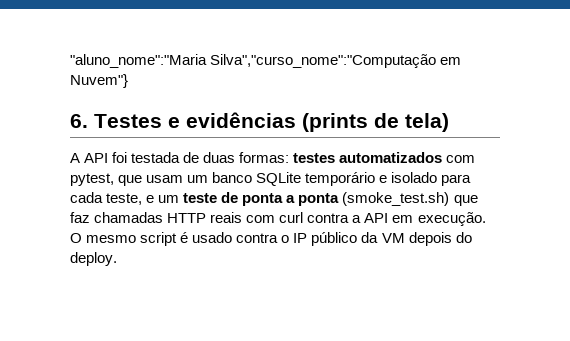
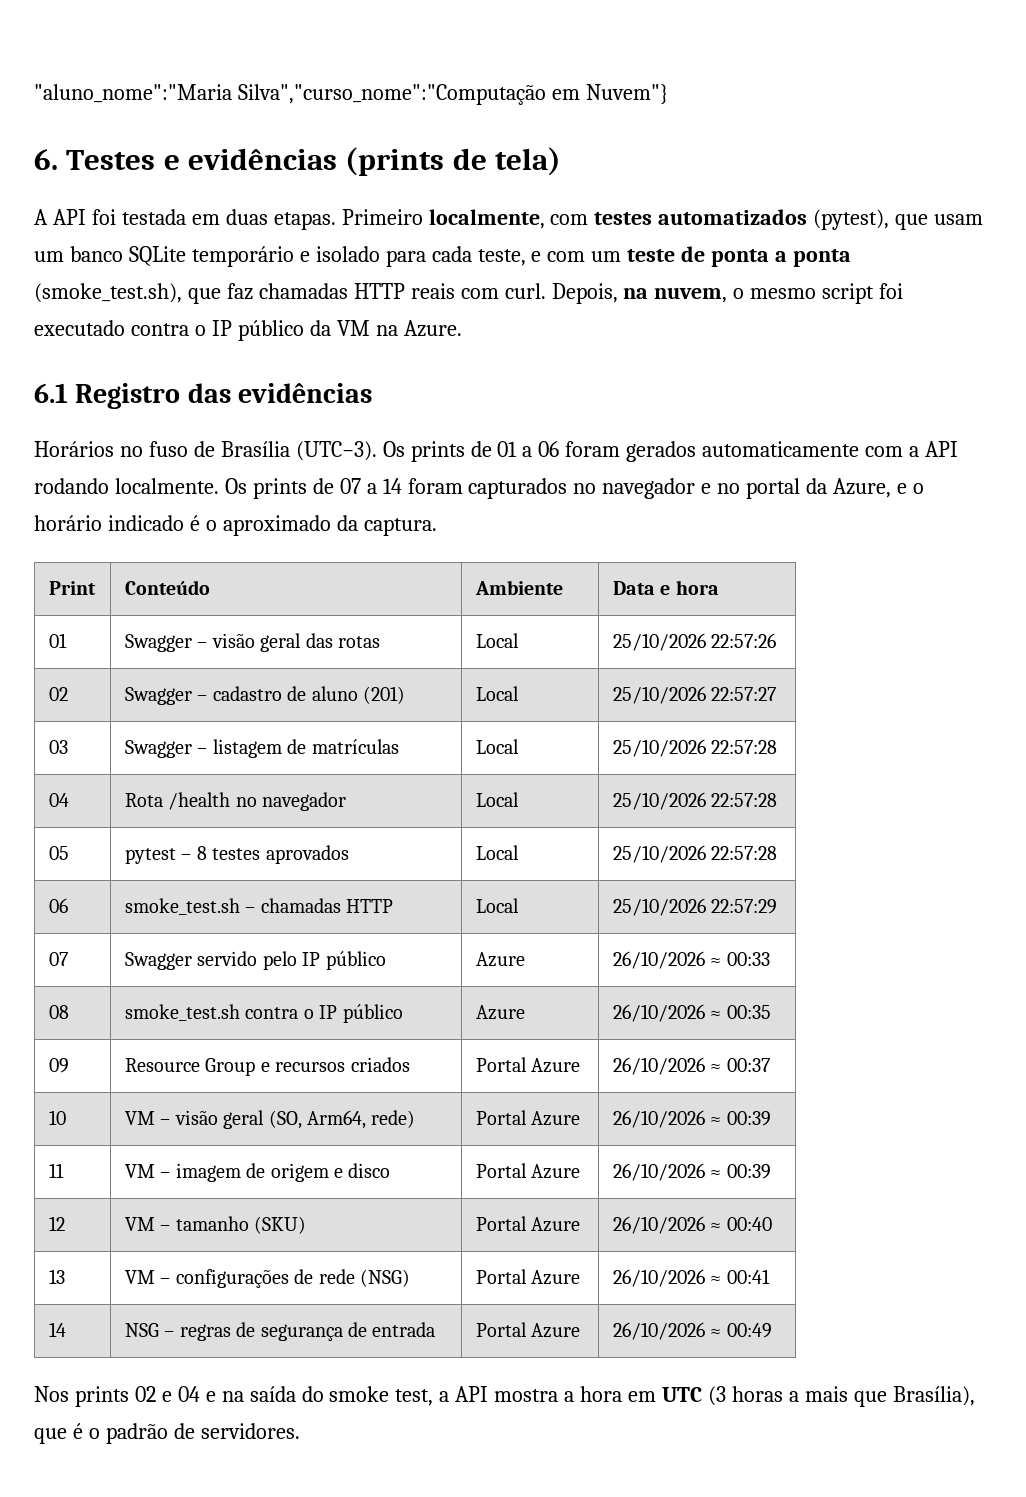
- A API foi testada de duas formas: testes automatizados com pytest, que usam um banco SQLite temporário e isolado para cada teste, e um teste de ponta a ponta (smoke_test.sh) que faz chamadas HTTP reais com curl contra a API em execução. O mesmo script é usado contra o IP público da VM depois do deploy.
+ A API foi testada em duas etapas. Primeiro localmente, com testes automatizados (pytest), que usam um banco SQLite temporário e isolado para cada teste, e com um teste de ponta a ponta (smoke_test.sh), que faz chamadas HTTP reais com curl. Depois, na nuvem, o mesmo script foi executado contra o IP público da VM na Azure.
+ 6.1 Registro das evidências
+ Horários no fuso de Brasília (UTC−3). Os prints de 01 a 06 foram gerados automaticamente com a API rodando localmente. Os prints de 07 a 14 foram capturados no navegador e no portal da Azure, e o horário indicado é o aproximado da captura.
+ Print | Conteúdo | Ambiente | Data e hora
+ 01 | Swagger – visão geral das rotas | Local | 25/10/2026 22:57:26
+ 02 | Swagger – cadastro de aluno (201) | Local | 25/10/2026 22:57:27
+ 03 | Swagger – listagem de matrículas | Local | 25/10/2026 22:57:28
+ 04 | Rota /health no navegador | Local | 25/10/2026 22:57:28
+ 05 | pytest – 8 testes aprovados | Local | 25/10/2026 22:57:28
+ 06 | smoke_test.sh – chamadas HTTP | Local | 25/10/2026 22:57:29
+ 07 | Swagger servido pelo IP público | Azure | 26/10/2026 ≈ 00:33
+ 08 | smoke_test.sh contra o IP público | Azure | 26/10/2026 ≈ 00:35
+ 09 | Resource Group e recursos criados | Portal Azure | 26/10/2026 ≈ 00:37
+ 10 | VM – visão geral (SO, Arm64, rede) | Portal Azure | 26/10/2026 ≈ 00:39
+ 11 | VM – imagem de origem e disco | Portal Azure | 26/10/2026 ≈ 00:39
+ 12 | VM – tamanho (SKU) | Portal Azure | 26/10/2026 ≈ 00:40
+ 13 | VM – configurações de rede (NSG) | Portal Azure | 26/10/2026 ≈ 00:41
+ 14 | NSG – regras de segurança de entrada | Portal Azure | 26/10/2026 ≈ 00:49
+ Nos prints 02 e 04 e na saída do smoke test, a API mostra a hora em UTC (3 horas a mais que Brasília), que é o padrão de servidores.

